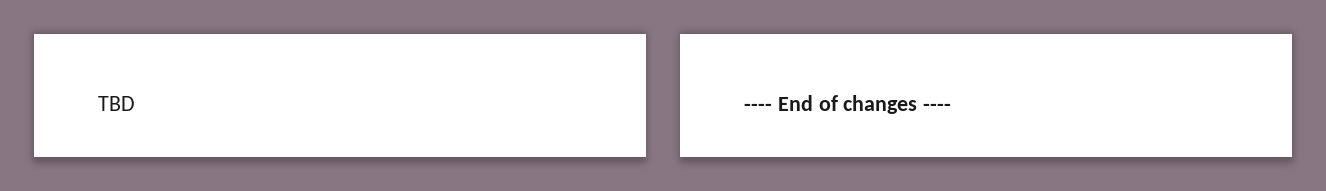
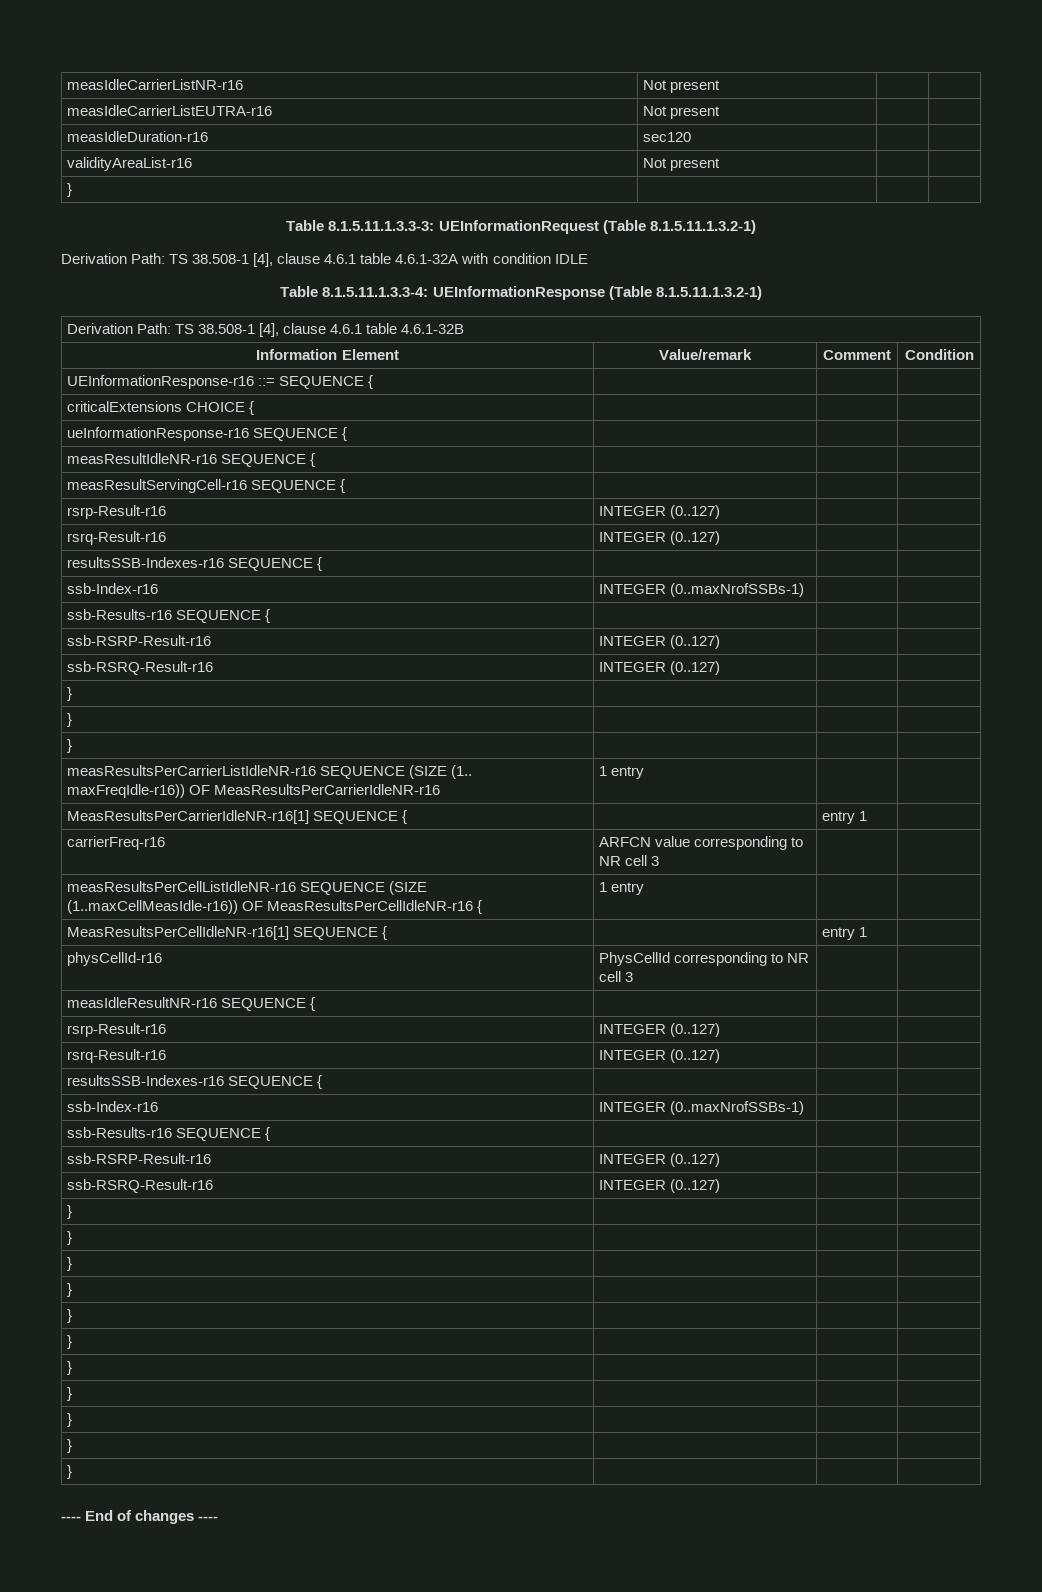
- TBD
+ measIdleCarrierListNR-r16 | Not present | |
+ measIdleCarrierListEUTRA-r16 | Not present | |
+ measIdleDuration-r16 | sec120 | |
+ validityAreaList-r16 | Not present | |
+ } | | |
+ Table 8.1.5.11.1.3.3-3: UEInformationRequest (Table 8.1.5.11.1.3.2-1)
+ Derivation Path: TS 38.508-1 [4], clause 4.6.1 table 4.6.1-32A with condition IDLE
+ Table 8.1.5.11.1.3.3-4: UEInformationResponse (Table 8.1.5.11.1.3.2-1)
+ Derivation Path: TS 38.508-1 [4], clause 4.6.1 table 4.6.1-32B
+ Information Element | Value/remark | Comment | Condition
+ UEInformationResponse-r16 ::= SEQUENCE { | | |
+ criticalExtensions CHOICE { | | |
+ ueInformationResponse-r16 SEQUENCE { | | |
+ measResultIdleNR-r16 SEQUENCE { | | |
+ measResultServingCell-r16 SEQUENCE { | | |
+ rsrp-Result-r16 | INTEGER (0..127) | |
+ rsrq-Result-r16 | INTEGER (0..127) | |
+ resultsSSB-Indexes-r16 SEQUENCE { | | |
+ ssb-Index-r16 | INTEGER (0..maxNrofSSBs-1) | |
+ ssb-Results-r16 SEQUENCE { | | |
+ ssb-RSRP-Result-r16 | INTEGER (0..127) | |
+ ssb-RSRQ-Result-r16 | INTEGER (0..127) | |
+ } | | |
+ } | | |
+ } | | |
+ measResultsPerCarrierListIdleNR-r16 SEQUENCE (SIZE (1.. maxFreqIdle-r16)) OF MeasResultsPerCarrierIdleNR-r16 | 1 entry | |
+ MeasResultsPerCarrierIdleNR-r16[1] SEQUENCE { | | entry 1 |
+ carrierFreq-r16 | ARFCN value corresponding to NR cell 3 | |
+ measResultsPerCellListIdleNR-r16 SEQUENCE (SIZE (1..maxCellMeasIdle-r16)) OF MeasResultsPerCellIdleNR-r16 { | 1 entry | |
+ MeasResultsPerCellIdleNR-r16[1] SEQUENCE { | | entry 1 |
+ physCellId-r16 | PhysCellId corresponding to NR cell 3 | |
+ measIdleResultNR-r16 SEQUENCE { | | |
+ rsrp-Result-r16 | INTEGER (0..127) | |
+ rsrq-Result-r16 | INTEGER (0..127) | |
+ resultsSSB-Indexes-r16 SEQUENCE { | | |
+ ssb-Index-r16 | INTEGER (0..maxNrofSSBs-1) | |
+ ssb-Results-r16 SEQUENCE { | | |
+ ssb-RSRP-Result-r16 | INTEGER (0..127) | |
+ ssb-RSRQ-Result-r16 | INTEGER (0..127) | |
+ } | | |
+ } | | |
+ } | | |
+ } | | |
+ } | | |
+ } | | |
+ } | | |
+ } | | |
+ } | | |
+ } | | |
+ } | | |

